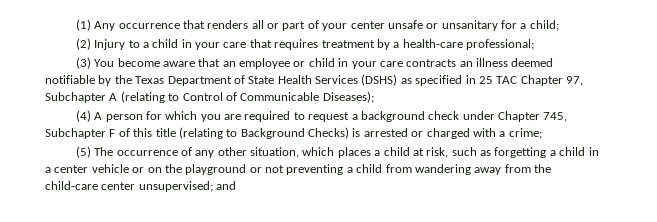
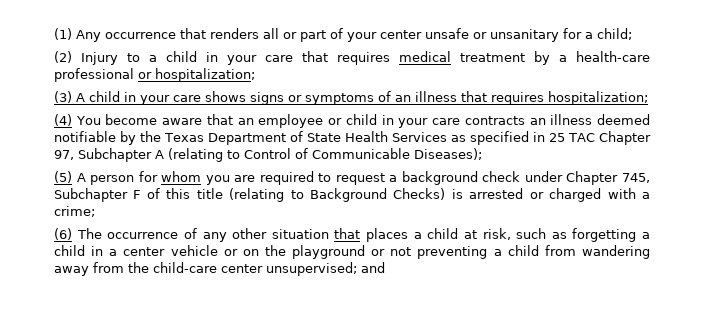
- (2) Injury to a child in your care that requires treatment by a health-care professional;
- (3) You become aware that an employee or child in your care contracts an illness deemed notifiable by the Texas Department of State Health Services (DSHS) as specified in 25 TAC Chapter 97, Subchapter A (relating to Control of Communicable Diseases);
+ (2) Injury to a child in your care that requires medical treatment by a health-care professional or hospitalization;
+ (3) A child in your care shows signs or symptoms of an illness that requires hospitalization;
+ (4) You become aware that an employee or child in your care contracts an illness deemed notifiable by the Texas Department of State Health Services as specified in 25 TAC Chapter 97, Subchapter A (relating to Control of Communicable Diseases);
- (4) A person for which you are required to request a background check under Chapter 745, Subchapter F of this title (relating to Background Checks) is arrested or charged with a crime;
+ (5) A person for whom you are required to request a background check under Chapter 745, Subchapter F of this title (relating to Background Checks) is arrested or charged with a crime;
- (5) The occurrence of any other situation, which places a child at risk, such as forgetting a child in a center vehicle or on the playground or not preventing a child from wandering away from the child-care center unsupervised; and
+ (6) The occurrence of any other situation that places a child at risk, such as forgetting a child in a center vehicle or on the playground or not preventing a child from wandering away from the child-care center unsupervised; and

